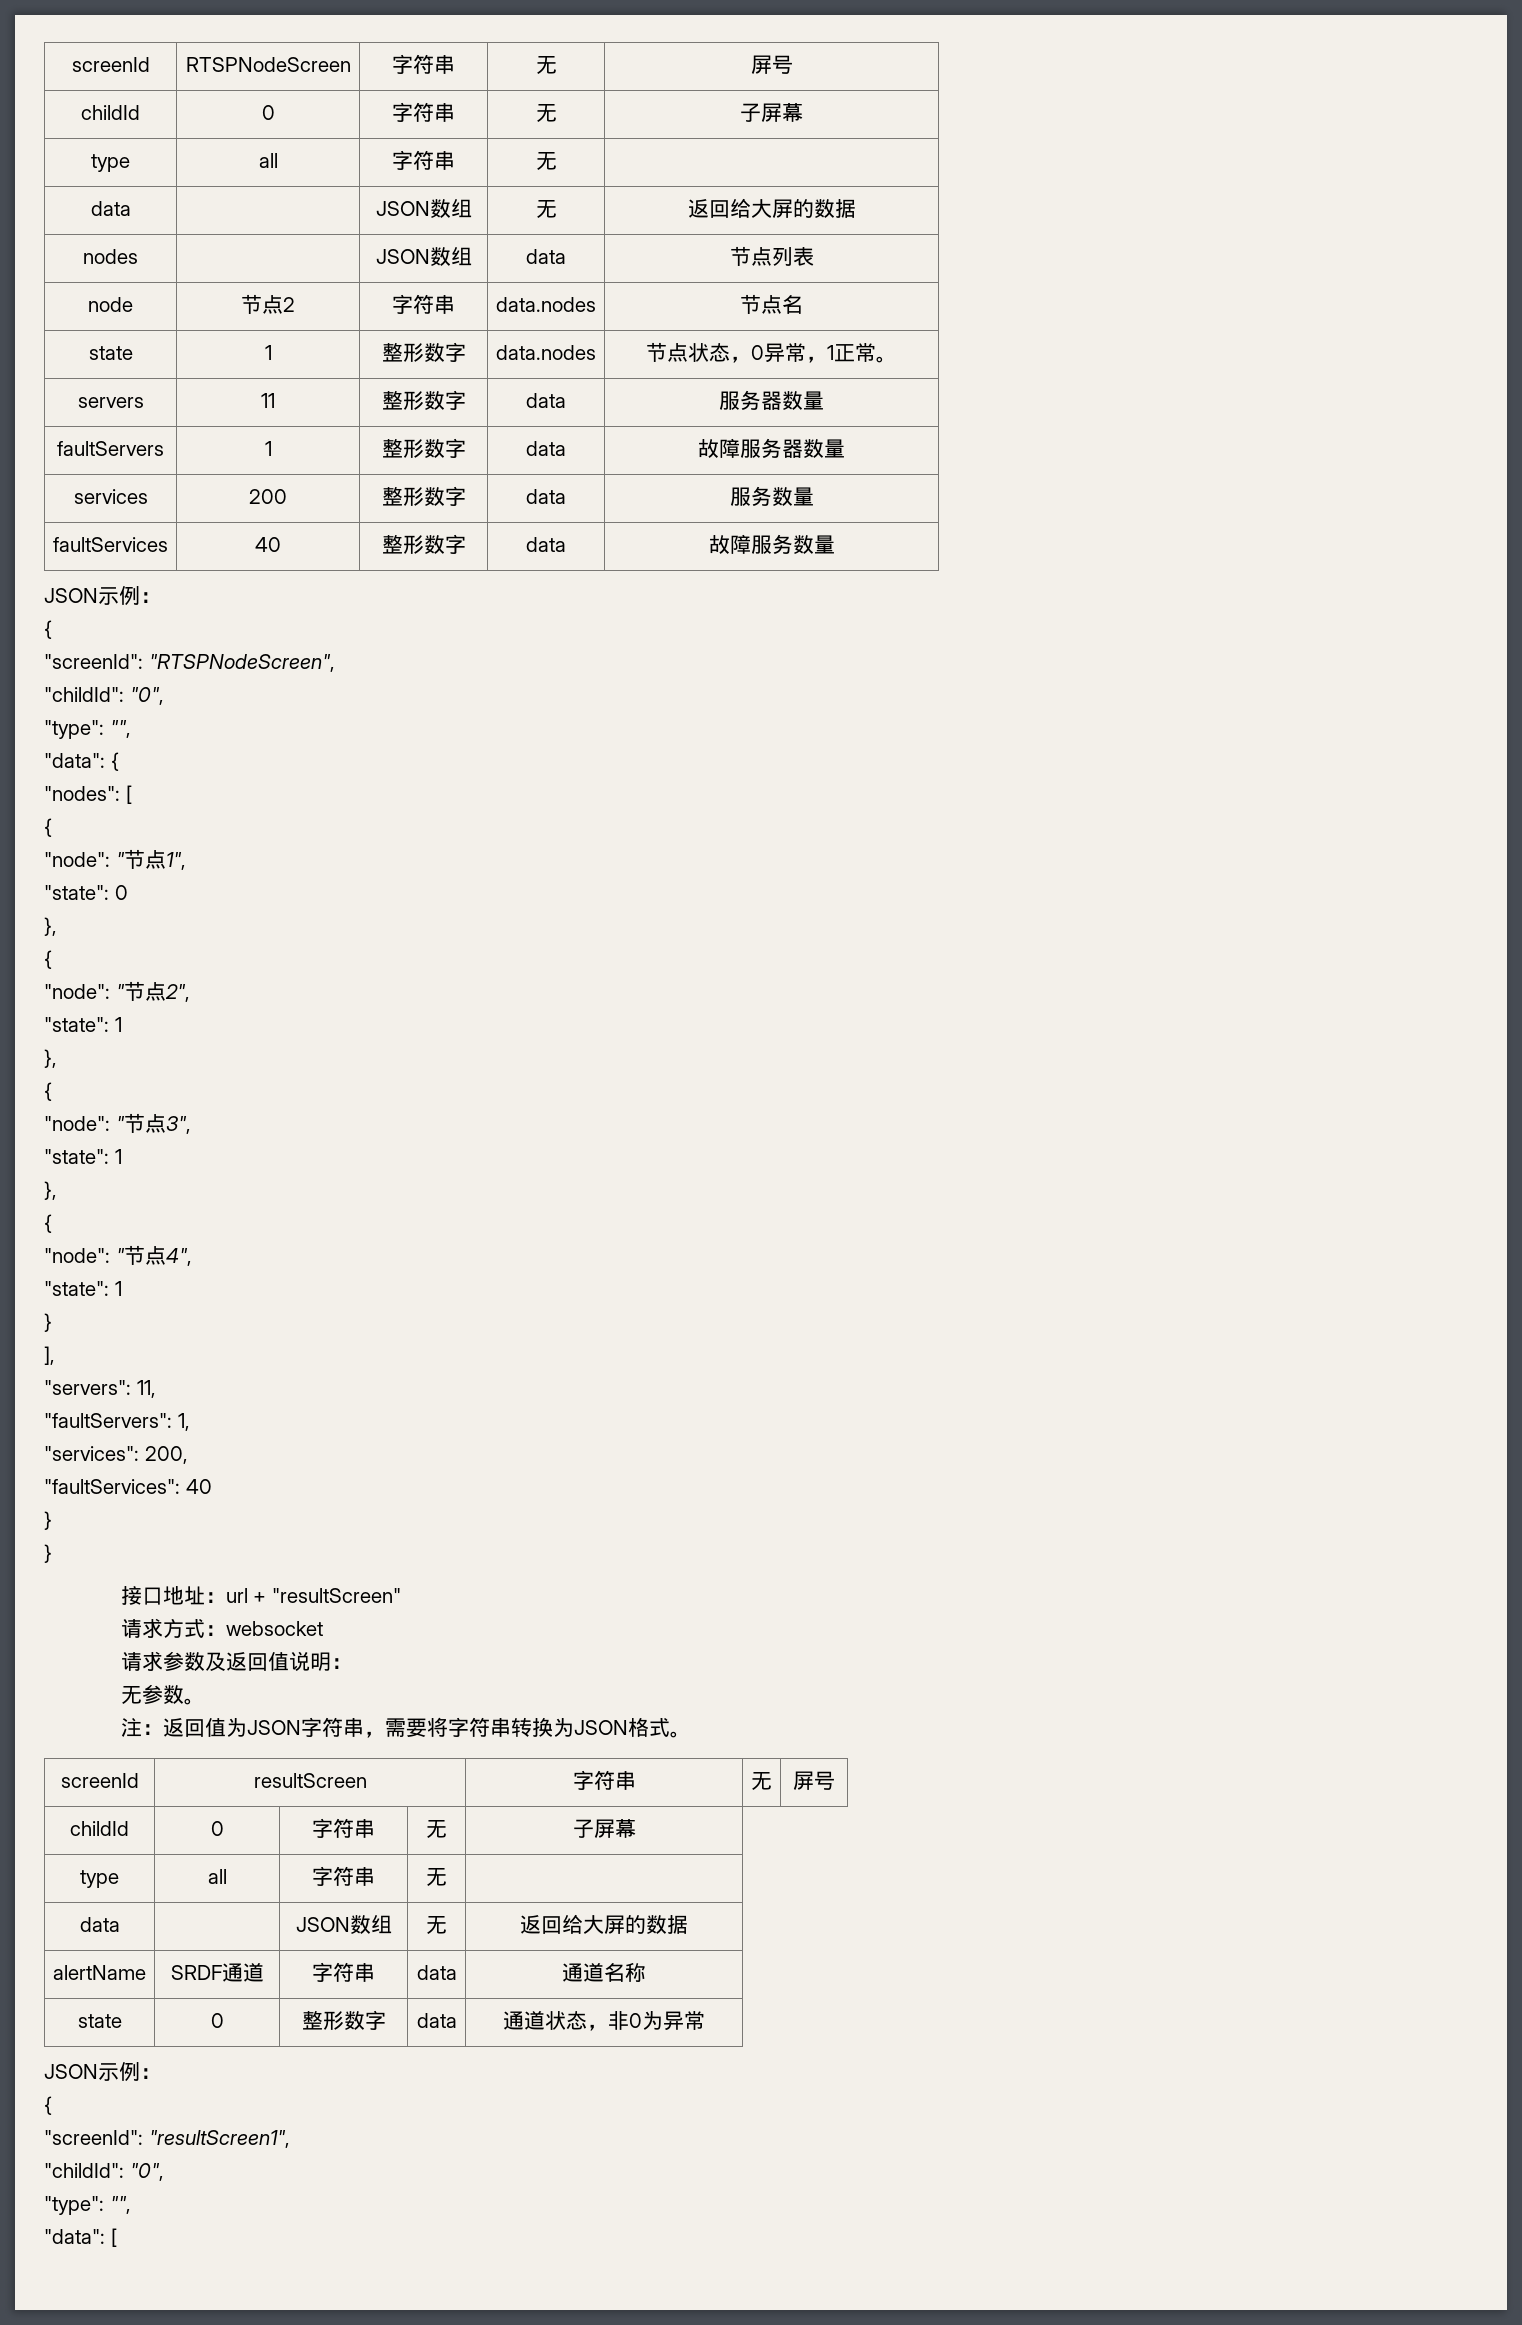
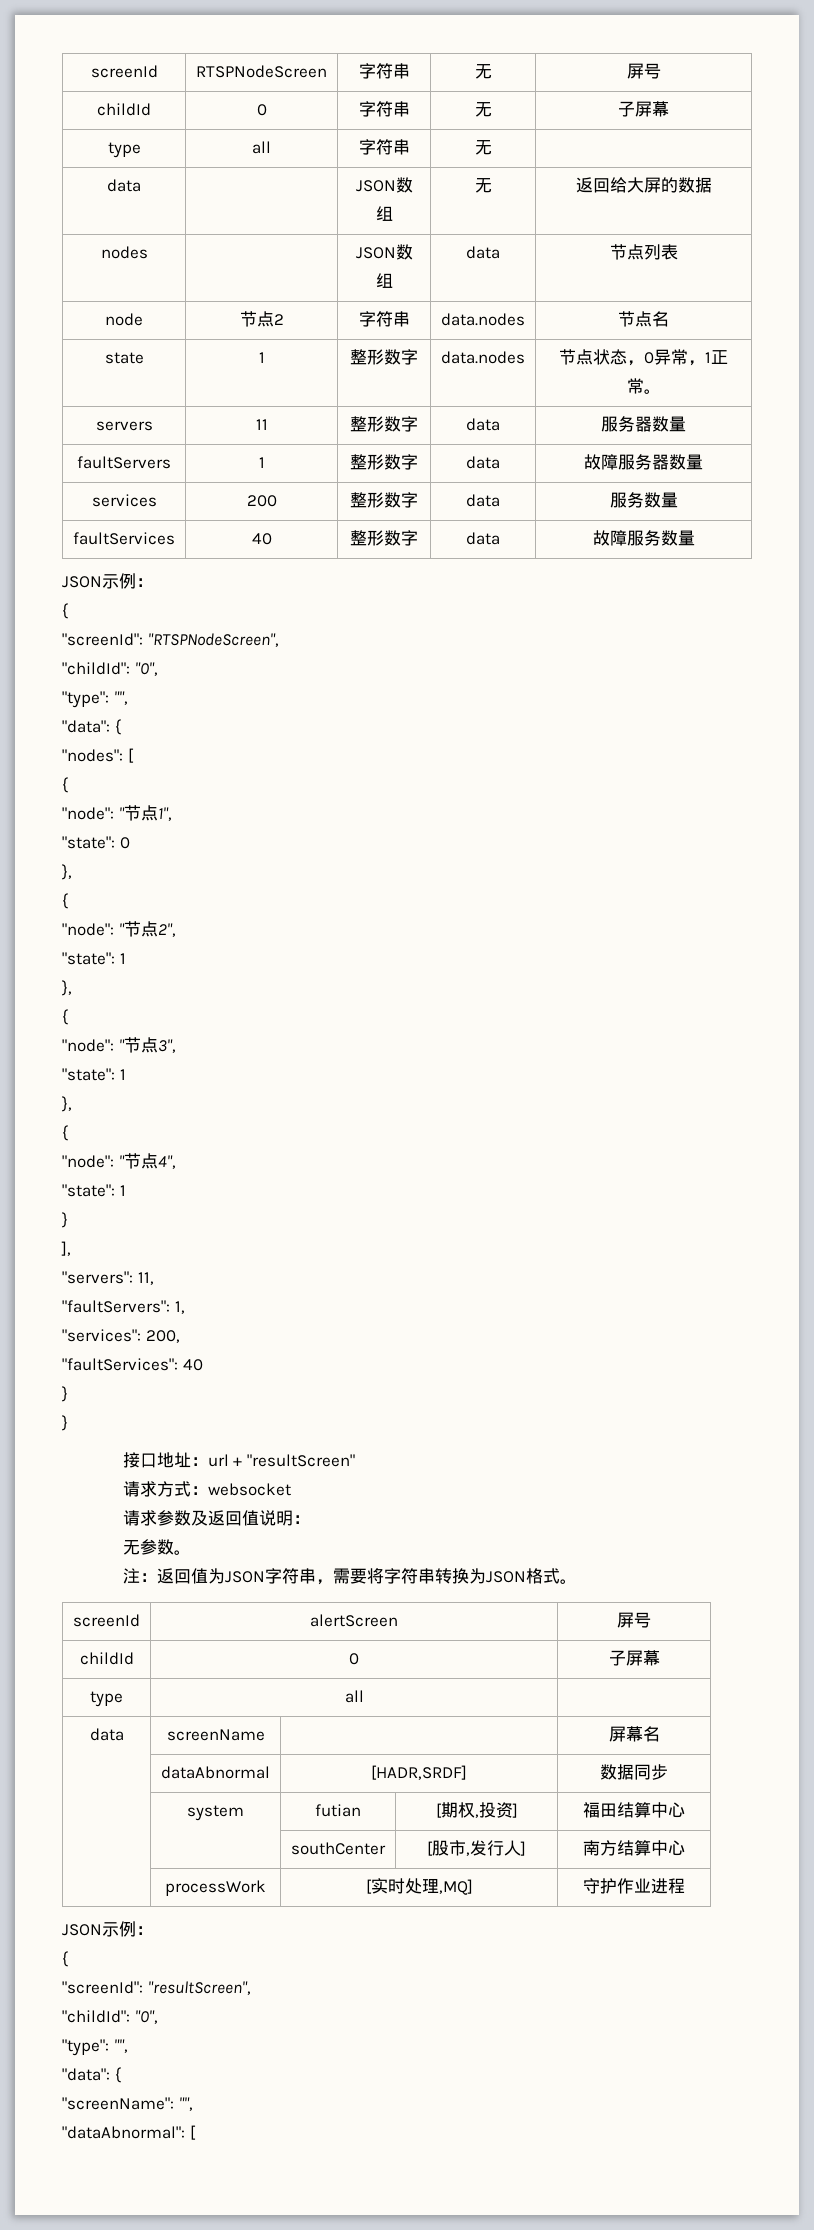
- screenId | resultScreen | 字符串 | 无 | 屏号
- childId | 0 | 字符串 | 无 | 子屏幕
- type | all | 字符串 | 无 |
- data | | JSON数组 | 无 | 返回给大屏的数据
- alertName | SRDF通道 | 字符串 | data | 通道名称
- state | 0 | 整形数字 | data | 通道状态，非0为异常
+ screenId | alertScreen | 屏号
+ childId | 0 | 子屏幕
+ type | all |
+ data | screenName | | 屏幕名
+ | dataAbnormal | [HADR,SRDF] | 数据同步
+ | system | futian | [期权,投资] | 福田结算中心
+ | | southCenter | [股市,发行人] | 南方结算中心
+ | processWork | [实时处理,MQ] | 守护作业进程
  JSON示例：
  {
- "screenId": "resultScreen1",
+ "screenId": "resultScreen",
  "childId": "0",
  "type": "",
- "data": [
+ "data": {
+ "screenName": "",
+ "dataAbnormal": [

